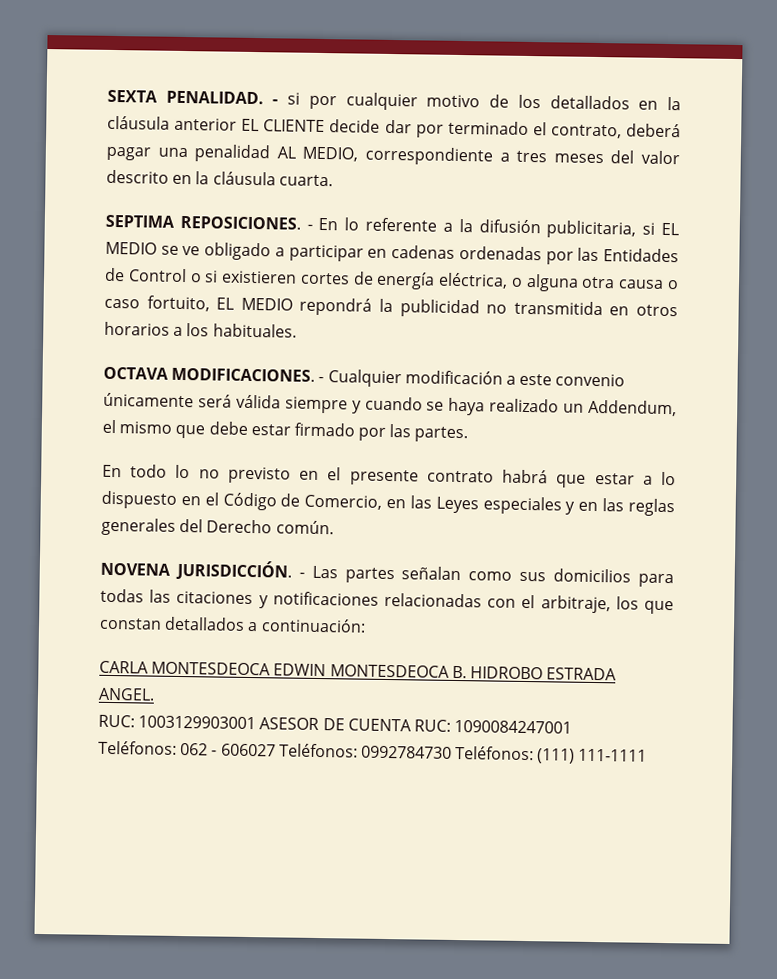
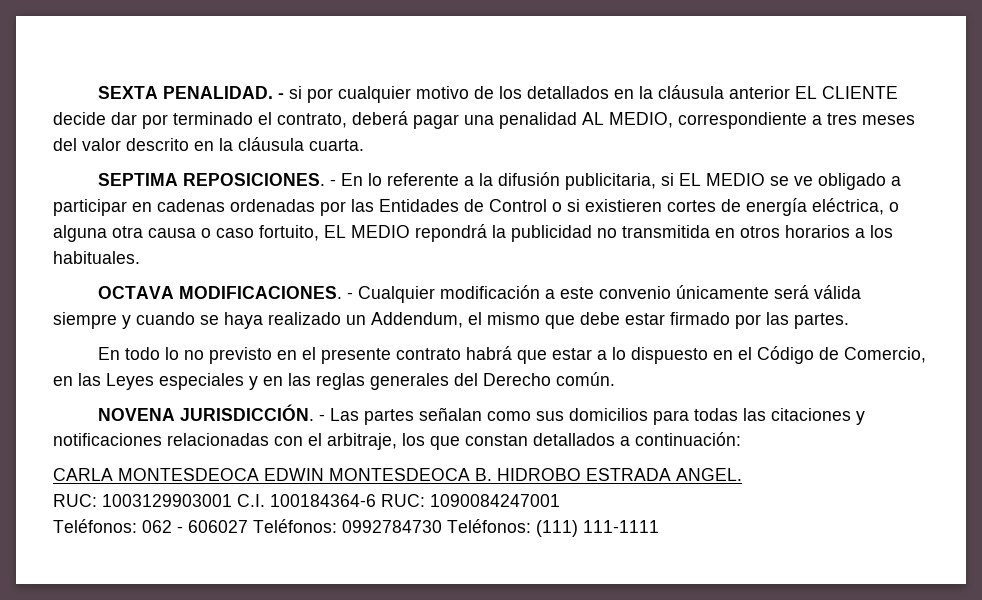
- RUC: 1003129903001 ASESOR DE CUENTA RUC: 1090084247001
+ RUC: 1003129903001 C.I. 100184364-6 RUC: 1090084247001

